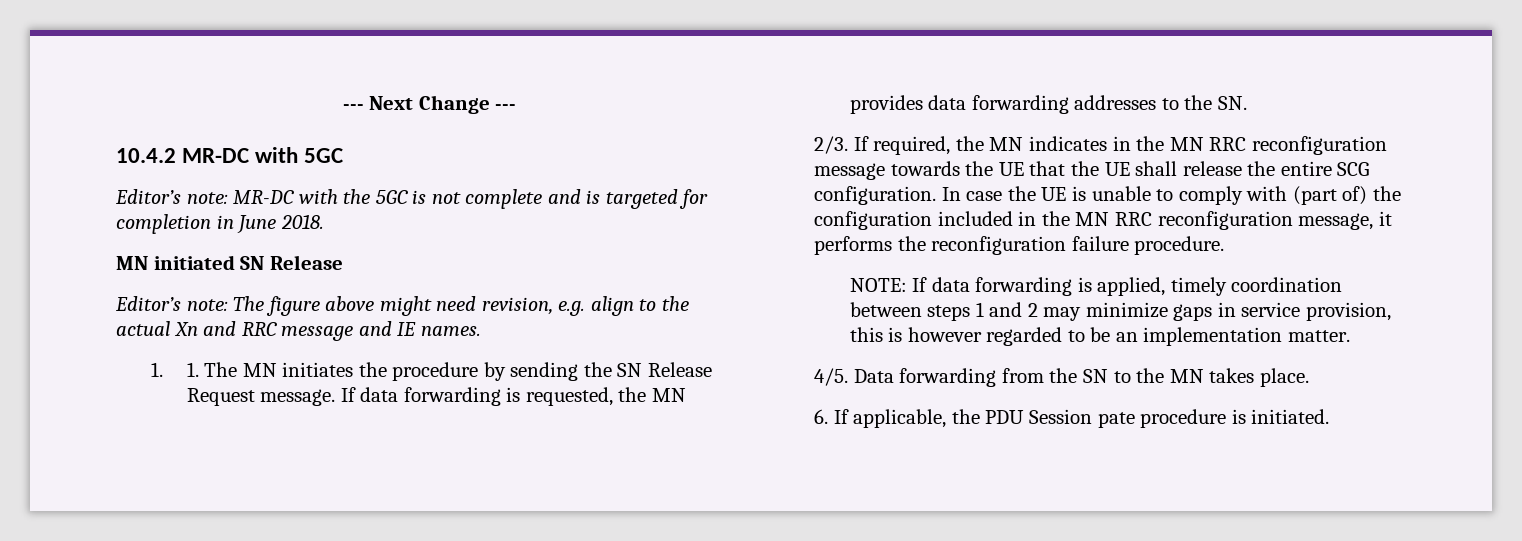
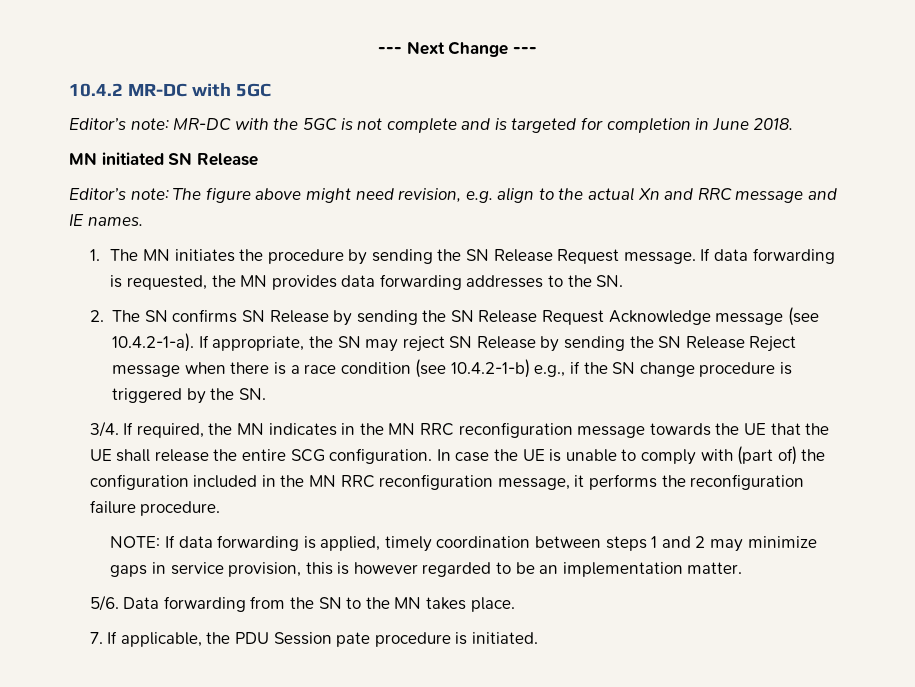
- 1. 1. The MN initiates the procedure by sending the SN Release Request message.
+ 1. The MN initiates the procedure by sending the SN Release Request message.
- 2/3.
+ 2. The SN confirms SN Release by sending the SN Release Request Acknowledge message (see 10.4.2-1-a). If appropriate, the SN may reject SN Release by sending the SN Release Reject message when there is a race condition (see 10.4.2-1-b) e.g., if the SN change procedure is triggered by the SN.
+ 3/4.
- 4/5.
+ 5/6.
- 6. If applicable, the PDU Session pate procedure is initiated.
+ 7. If applicable, the PDU Session pate procedure is initiated.

